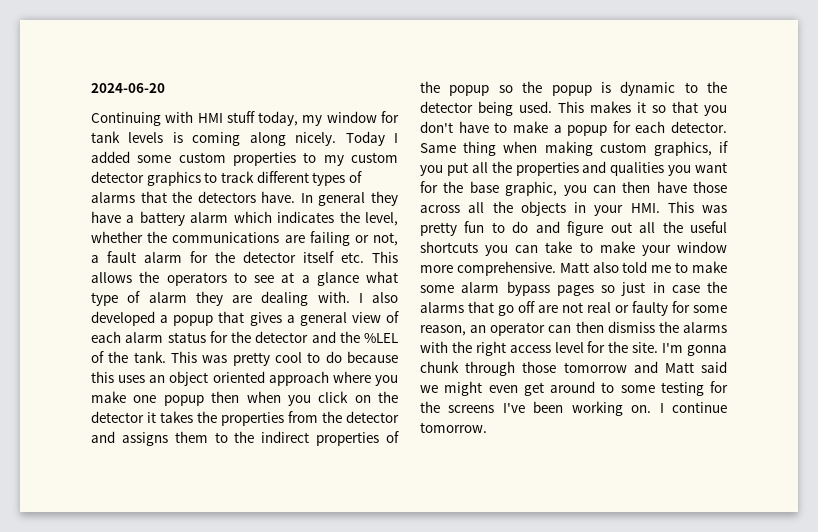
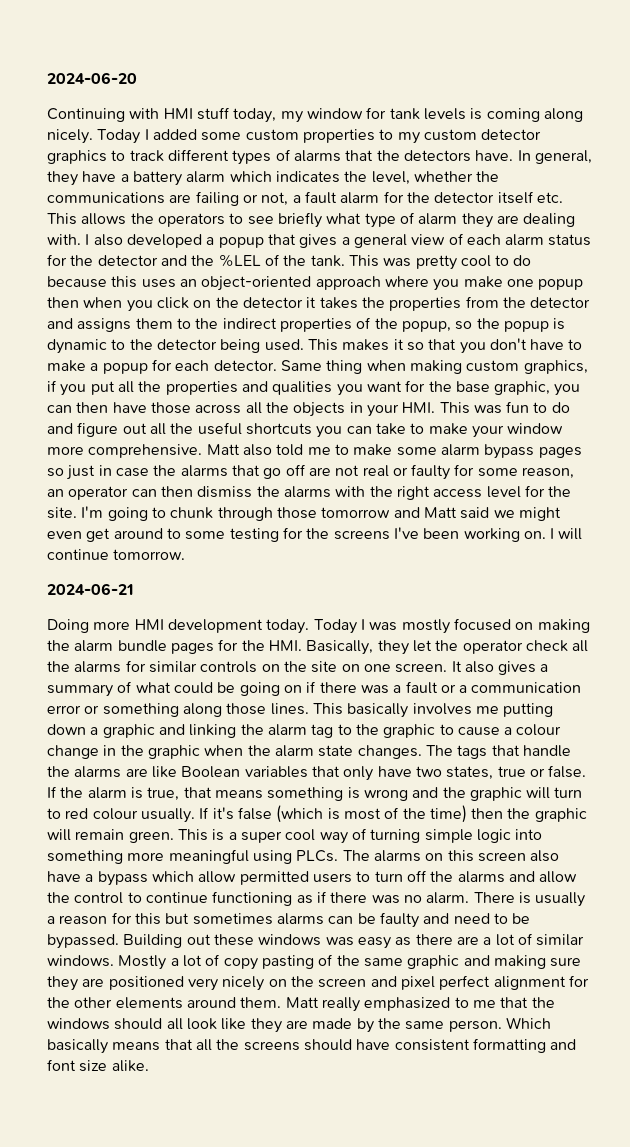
- In general they have a battery alarm which indicates the level, whether the communications are failing or not, a fault alarm for the detector itself etc. This allows the operators to see at a glance what type of alarm they are dealing with.
+ In general, they have a battery alarm which indicates the level, whether the communications are failing or not, a fault alarm for the detector itself etc. This allows the operators to see briefly what type of alarm they are dealing with.
- This was pretty cool to do because this uses an object oriented approach where you make one popup then when you click on the detector it takes the properties from the detector and assigns them to the indirect properties of the popup so the popup is dynamic to the detector being used.
+ This was pretty cool to do because this uses an object-oriented approach where you make one popup then when you click on the detector it takes the properties from the detector and assigns them to the indirect properties of the popup, so the popup is dynamic to the detector being used.
- Same thing when making custom graphics, if you put all the properties and qualities you want for the base graphic, you can then have those across all the objects in your HMI. This was pretty fun to do and figure out all the useful shortcuts you can take to make your window more comprehensive.
+ Same thing when making custom graphics, if you put all the properties and qualities you want for the base graphic, you can then have those across all the objects in your HMI. This was fun to do and figure out all the useful shortcuts you can take to make your window more comprehensive.
- I'm gonna chunk through those tomorrow and Matt said we might even get around to some testing for the screens I've been working on.
+ I'm going to chunk through those tomorrow and Matt said we might even get around to some testing for the screens I've been working on.
- I continue tomorrow.
+ I will continue tomorrow.
+ 2024-06-21
+ Doing more HMI development today. Today I was mostly focused on making the alarm bundle pages for the HMI. Basically, they let the operator check all the alarms for similar controls on the site on one screen. It also gives a summary of what could be going on if there was a fault or a communication error or something along those lines. This basically involves me putting down a graphic and linking the alarm tag to the graphic to cause a colour change in the graphic when the alarm state changes. The tags that handle the alarms are like Boolean variables that only have two states, true or false. If the alarm is true, that means something is wrong and the graphic will turn to red colour usually. If it's false (which is most of the time) then the graphic will remain green. This is a super cool way of turning simple logic into something more meaningful using PLCs. The alarms on this screen also have a bypass which allow permitted users to turn off the alarms and allow the control to continue functioning as if there was no alarm. There is usually a reason for this but sometimes alarms can be faulty and need to be bypassed. Building out these windows was easy as there are a lot of similar windows. Mostly a lot of copy pasting of the same graphic and making sure they are positioned very nicely on the screen and pixel perfect alignment for the other elements around them. Matt really emphasized to me that the windows should all look like they are made by the same person. Which basically means that all the screens should have consistent formatting and font size alike.

